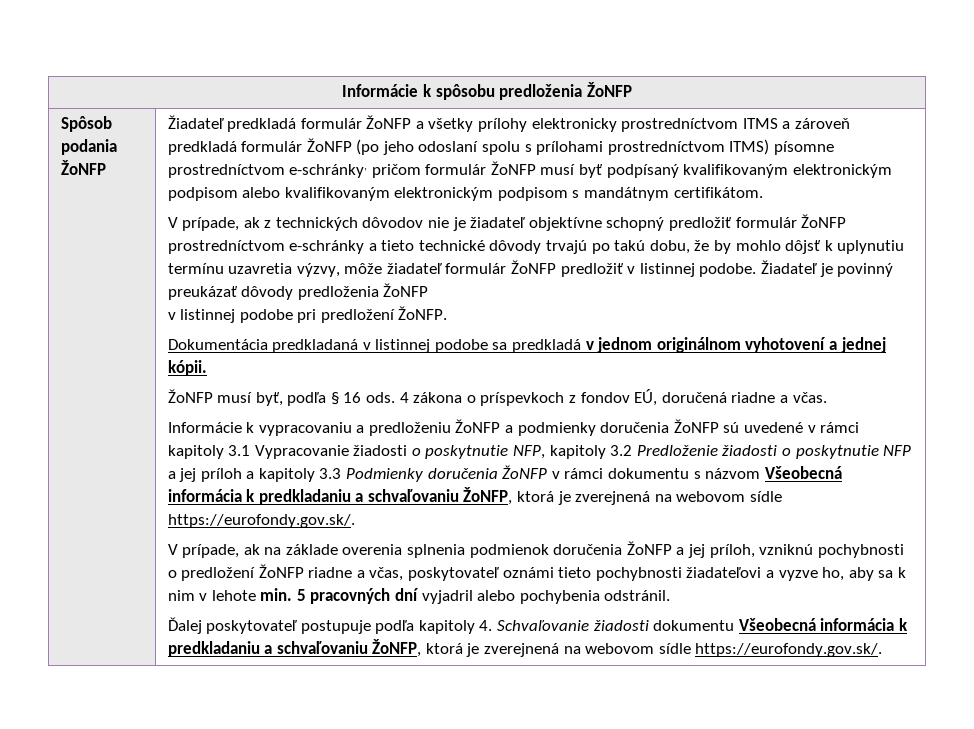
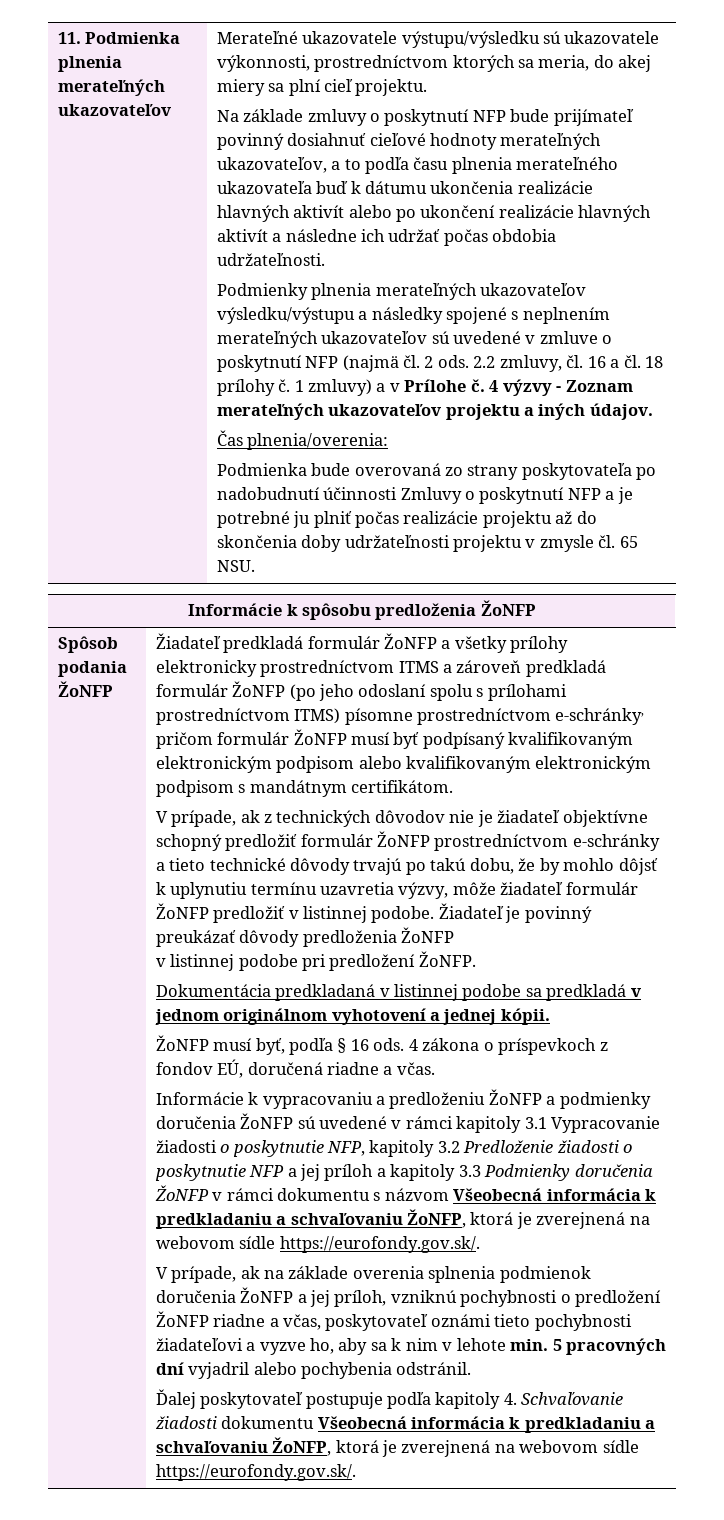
+ 11. Podmienka plnenia merateľných ukazovateľov | Merateľné ukazovatele výstupu/výsledku sú ukazovatele výkonnosti, prostredníctvom ktorých sa meria, do akej miery sa plní cieľ projektu.
+ Na základe zmluvy o poskytnutí NFP bude prijímateľ povinný dosiahnuť cieľové hodnoty merateľných ukazovateľov, a to podľa času plnenia merateľného ukazovateľa buď k dátumu ukončenia realizácie hlavných aktivít alebo po ukončení realizácie hlavných aktivít a následne ich udržať počas obdobia udržateľnosti.
+ Podmienky plnenia merateľných ukazovateľov výsledku/výstupu a následky spojené s neplnením merateľných ukazovateľov sú uvedené v zmluve o poskytnutí NFP (najmä čl. 2 ods. 2.2 zmluvy, čl. 16 a čl. 18 prílohy č. 1 zmluvy) a v Prílohe č. 4 výzvy - Zoznam merateľných ukazovateľov projektu a iných údajov.
+ Čas plnenia/overenia:
+ Podmienka bude overovaná zo strany poskytovateľa po nadobudnutí účinnosti Zmluvy o poskytnutí NFP a je potrebné ju plniť počas realizácie projektu až do skončenia doby udržateľnosti projektu v zmysle čl. 65 NSU.

